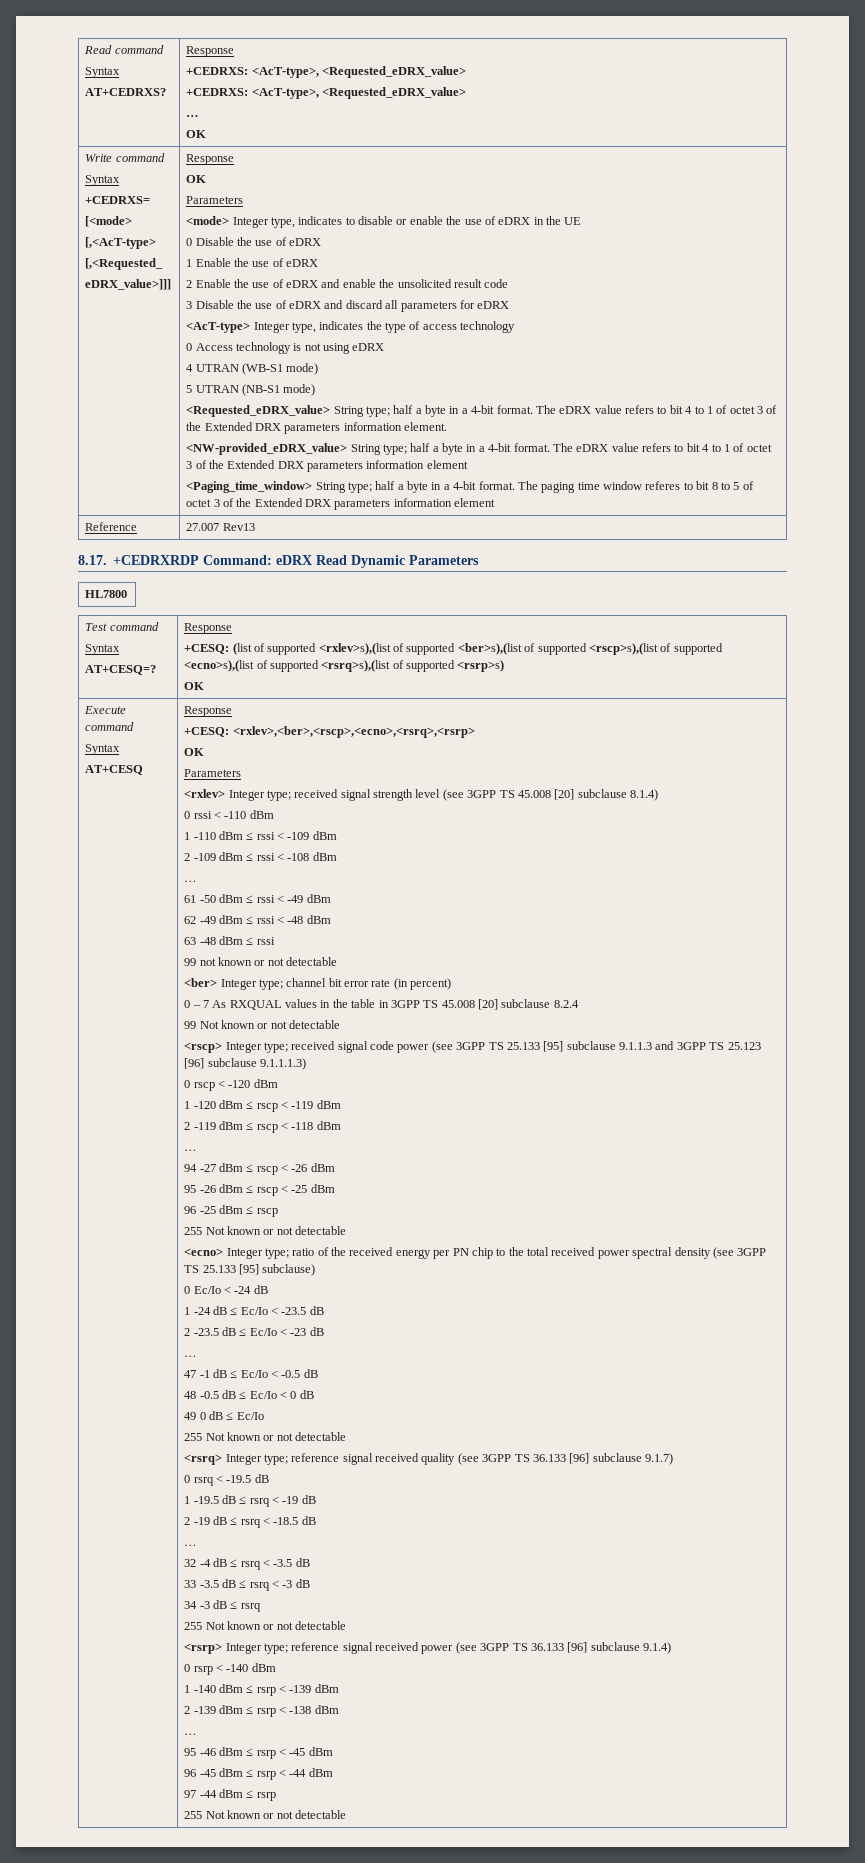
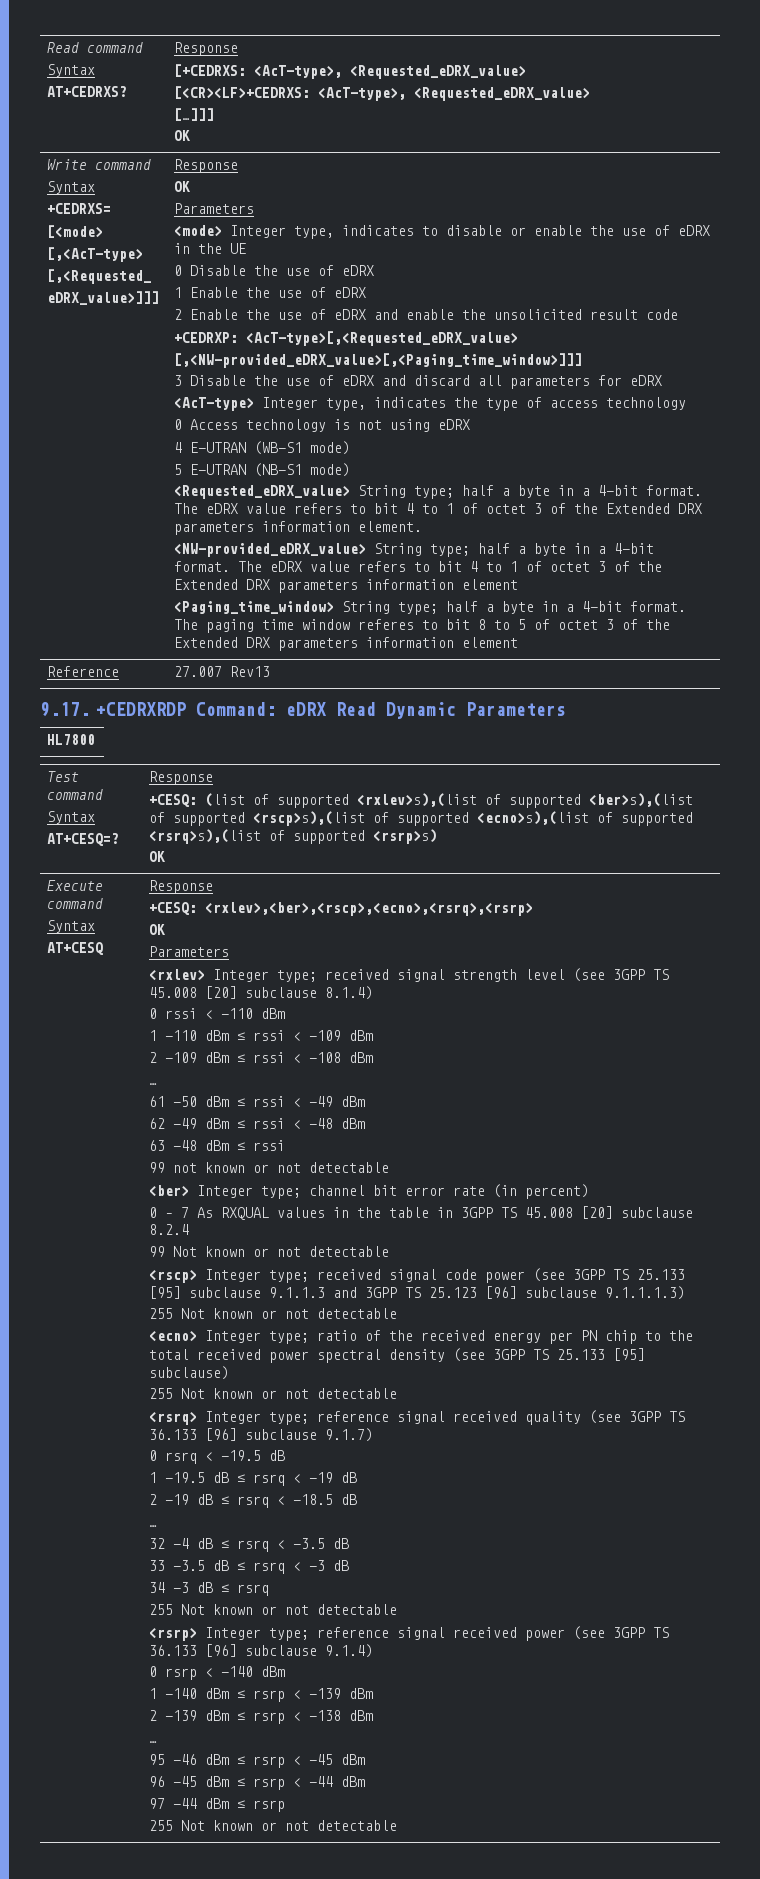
  Read command
  Syntax
  AT+CEDRXS? | Response
- +CEDRXS: <AcT-type>, <Requested_eDRX_value>
- +CEDRXS: <AcT-type>, <Requested_eDRX_value>
- …
+ [+CEDRXS: <AcT-type>, <Requested_eDRX_value>
+ [<CR><LF>+CEDRXS: <AcT-type>, <Requested_eDRX_value>
+ […]]]
+ +CEDRXP: <AcT-type>[,<Requested_eDRX_value>
+ [,<NW-provided_eDRX_value>[,<Paging_time_window>]]]
- 4 UTRAN (WB-S1 mode)
+ 4 E-UTRAN (WB-S1 mode)
- 5 UTRAN (NB-S1 mode)
+ 5 E-UTRAN (NB-S1 mode)
- 8.17. +CEDRXRDP Command: eDRX Read Dynamic Parameters
+ 9.17. +CEDRXRDP Command: eDRX Read Dynamic Parameters
- 0 rscp < -120 dBm
- 1 -120 dBm ≤ rscp < -119 dBm
- 2 -119 dBm ≤ rscp < -118 dBm
- …
- 94 -27 dBm ≤ rscp < -26 dBm
- 95 -26 dBm ≤ rscp < -25 dBm
- 96 -25 dBm ≤ rscp
- 0 Ec/Io < -24 dB
- 1 -24 dB ≤ Ec/Io < -23.5 dB
- 2 -23.5 dB ≤ Ec/Io < -23 dB
- …
- 47 -1 dB ≤ Ec/Io < -0.5 dB
- 48 -0.5 dB ≤ Ec/Io < 0 dB
- 49 0 dB ≤ Ec/Io

